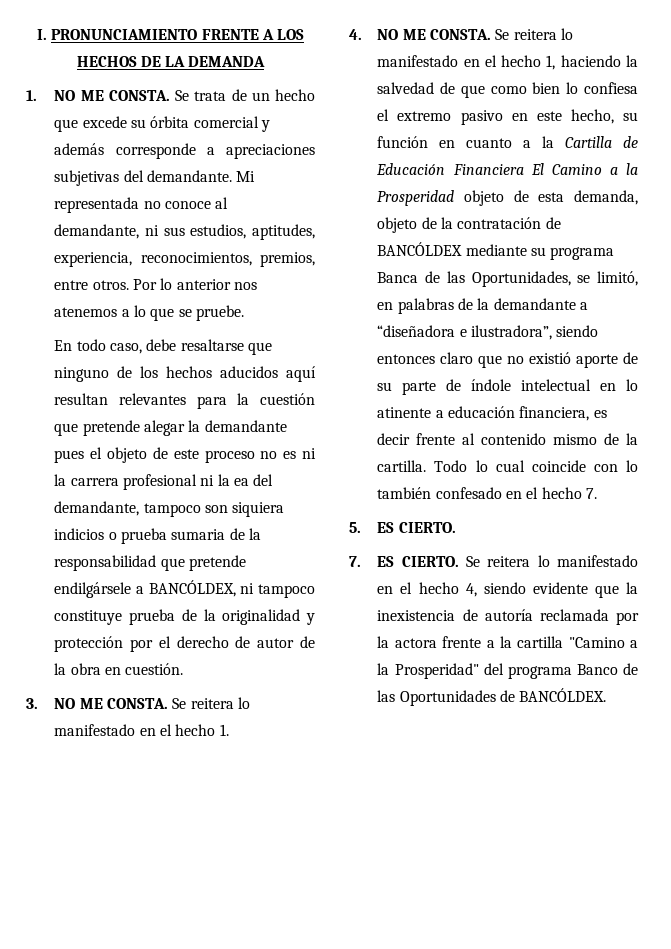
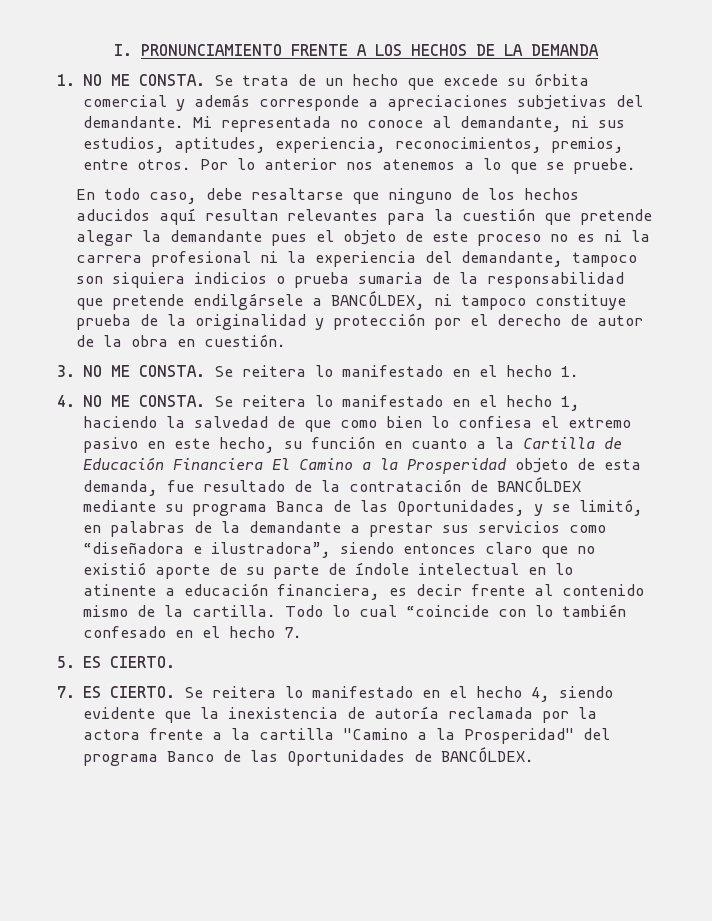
- En todo caso, debe resaltarse que ninguno de los hechos aducidos aquí resultan relevantes para la cuestión que pretende alegar la demandante pues el objeto de este proceso no es ni la carrera profesional ni la ea del demandante, tampoco son siquiera indicios o prueba sumaria de la responsabilidad que pretende endilgársele a BANCÓLDEX, ni tampoco constituye prueba de la originalidad y protección por el derecho de autor de la obra en cuestión.
+ En todo caso, debe resaltarse que ninguno de los hechos aducidos aquí resultan relevantes para la cuestión que pretende alegar la demandante pues el objeto de este proceso no es ni la carrera profesional ni la experiencia del demandante, tampoco son siquiera indicios o prueba sumaria de la responsabilidad que pretende endilgársele a BANCÓLDEX, ni tampoco constituye prueba de la originalidad y protección por el derecho de autor de la obra en cuestión.
- Se reitera lo manifestado en el hecho 1, haciendo la salvedad de que como bien lo confiesa el extremo pasivo en este hecho, su función en cuanto a la Cartilla de Educación Financiera El Camino a la Prosperidad objeto de esta demanda, objeto de la contratación de BANCÓLDEX mediante su programa Banca de las Oportunidades, se limitó, en palabras de la demandante a “diseñadora e ilustradora”, siendo entonces claro que no existió aporte de su parte de índole intelectual en lo atinente a educación financiera, es decir frente al contenido mismo de la cartilla.
+ Se reitera lo manifestado en el hecho 1, haciendo la salvedad de que como bien lo confiesa el extremo pasivo en este hecho, su función en cuanto a la Cartilla de Educación Financiera El Camino a la Prosperidad objeto de esta demanda, fue resultado de la contratación de BANCÓLDEX mediante su programa Banca de las Oportunidades, y se limitó, en palabras de la demandante a prestar sus servicios como “diseñadora e ilustradora”, siendo entonces claro que no existió aporte de su parte de índole intelectual en lo atinente a educación financiera, es decir frente al contenido mismo de la cartilla.
- Todo lo cual coincide con lo también confesado en el hecho 7.
+ Todo lo cual “coincide con lo también confesado en el hecho 7.

